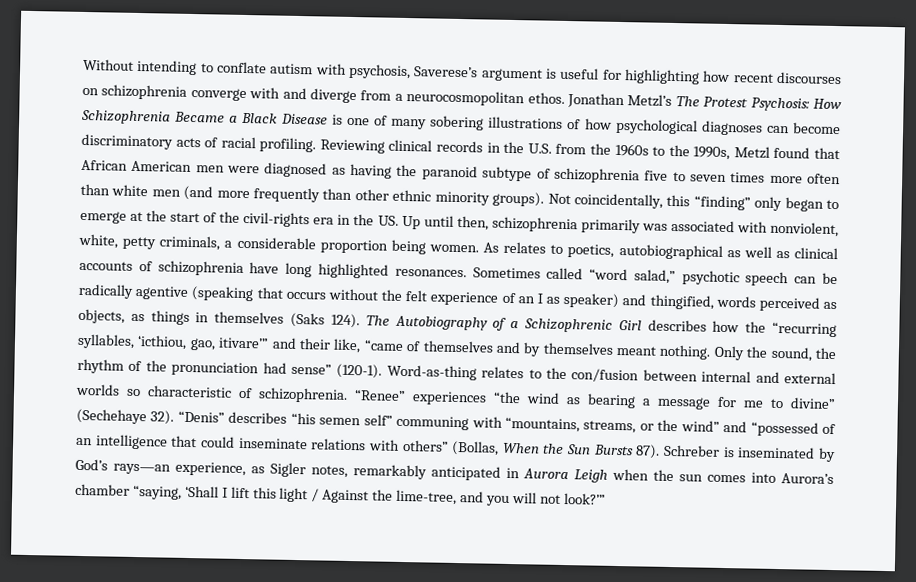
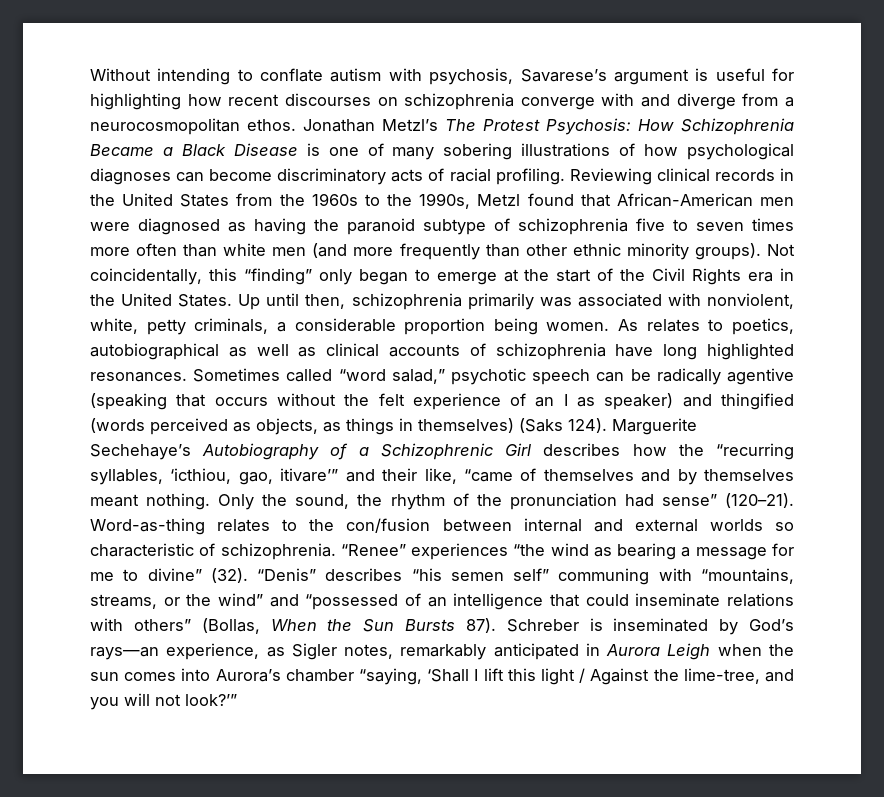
- Without intending to conflate autism with psychosis, Saverese’s argument is useful for highlighting how recent discourses on schizophrenia converge with and diverge from a neurocosmopolitan ethos.
+ Without intending to conflate autism with psychosis, Savarese’s argument is useful for highlighting how recent discourses on schizophrenia converge with and diverge from a neurocosmopolitan ethos.
- Reviewing clinical records in the U.S. from the 1960s to the 1990s, Metzl found that African American men were diagnosed as having the paranoid subtype of schizophrenia five to seven times more often than white men (and more frequently than other ethnic minority groups).
+ Reviewing clinical records in the United States from the 1960s to the 1990s, Metzl found that African-American men were diagnosed as having the paranoid subtype of schizophrenia five to seven times more often than white men (and more frequently than other ethnic minority groups).
- Not coincidentally, this “finding” only began to emerge at the start of the civil-rights era in the US. Up until then, schizophrenia primarily was associated with nonviolent, white, petty criminals, a considerable proportion being women.
+ Not coincidentally, this “finding” only began to emerge at the start of the Civil Rights era in the United States. Up until then, schizophrenia primarily was associated with nonviolent, white, petty criminals, a considerable proportion being women.
- Sometimes called “word salad,” psychotic speech can be radically agentive (speaking that occurs without the felt experience of an I as speaker) and thingified, words perceived as objects, as things in themselves (Saks 124).
+ Sometimes called “word salad,” psychotic speech can be radically agentive (speaking that occurs without the felt experience of an I as speaker) and thingified (words perceived as objects, as things in themselves) (Saks 124).
- The Autobiography of a Schizophrenic Girl describes how the “recurring syllables, ‘icthiou, gao, itivare’” and their like, “came of themselves and by themselves meant nothing.
+ Marguerite Sechehaye’s Autobiography of a Schizophrenic Girl describes how the “recurring syllables, ‘icthiou, gao, itivare’” and their like, “came of themselves and by themselves meant nothing.
- Only the sound, the rhythm of the pronunciation had sense” (120-1).
+ Only the sound, the rhythm of the pronunciation had sense” (120–21).
- “Renee” experiences “the wind as bearing a message for me to divine” (Sechehaye 32).
+ “Renee” experiences “the wind as bearing a message for me to divine” (32).

